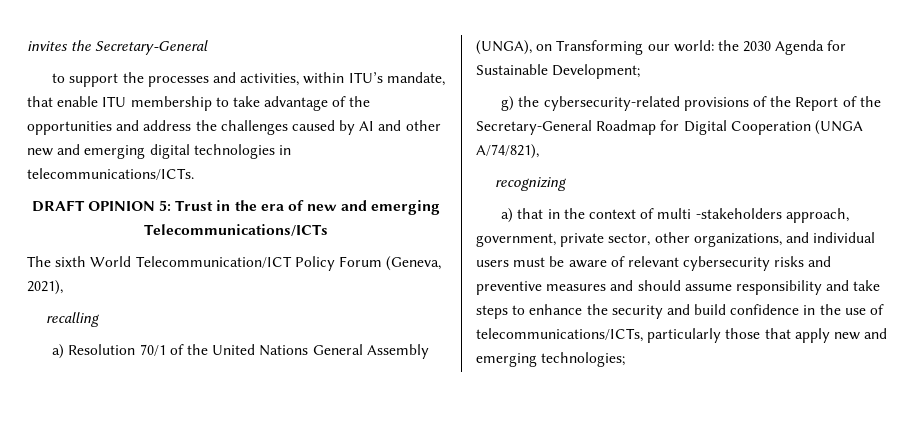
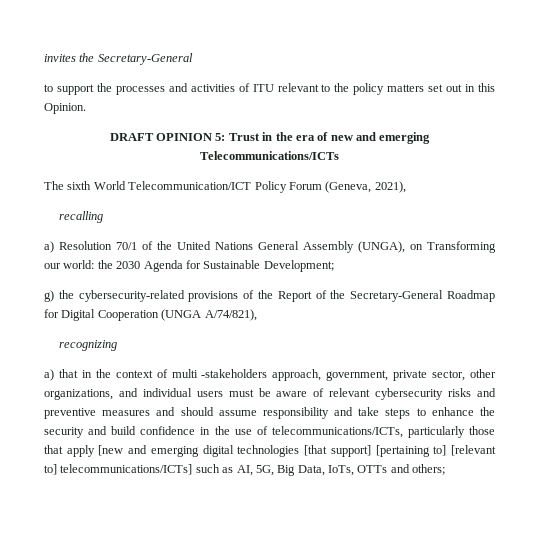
- to support the processes and activities, within ITU’s mandate, that enable ITU membership to take advantage of the opportunities and address the challenges caused by AI and other new and emerging digital technologies in telecommunications/ICTs.
+ to support the processes and activities of ITU relevant to the policy matters set out in this Opinion.
- a) that in the context of multi -stakeholders approach, government, private sector, other organizations, and individual users must be aware of relevant cybersecurity risks and preventive measures and should assume responsibility and take steps to enhance the security and build confidence in the use of telecommunications/ICTs, particularly those that apply new and emerging technologies;
+ a) that in the context of multi -stakeholders approach, government, private sector, other organizations, and individual users must be aware of relevant cybersecurity risks and preventive measures and should assume responsibility and take steps to enhance the security and build confidence in the use of telecommunications/ICTs, particularly those that apply [new and emerging digital technologies [that support] [pertaining to] [relevant to] telecommunications/ICTs] such as AI, 5G, Big Data, IoTs, OTTs and others;

